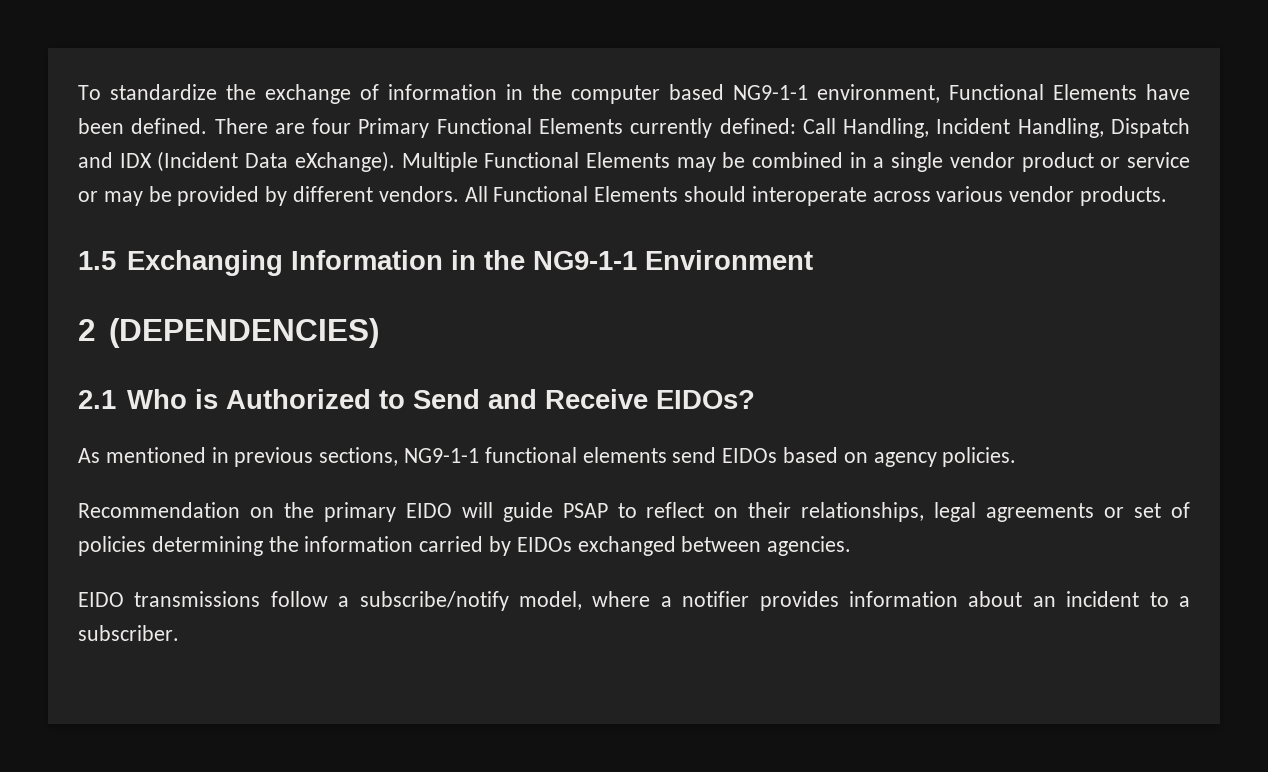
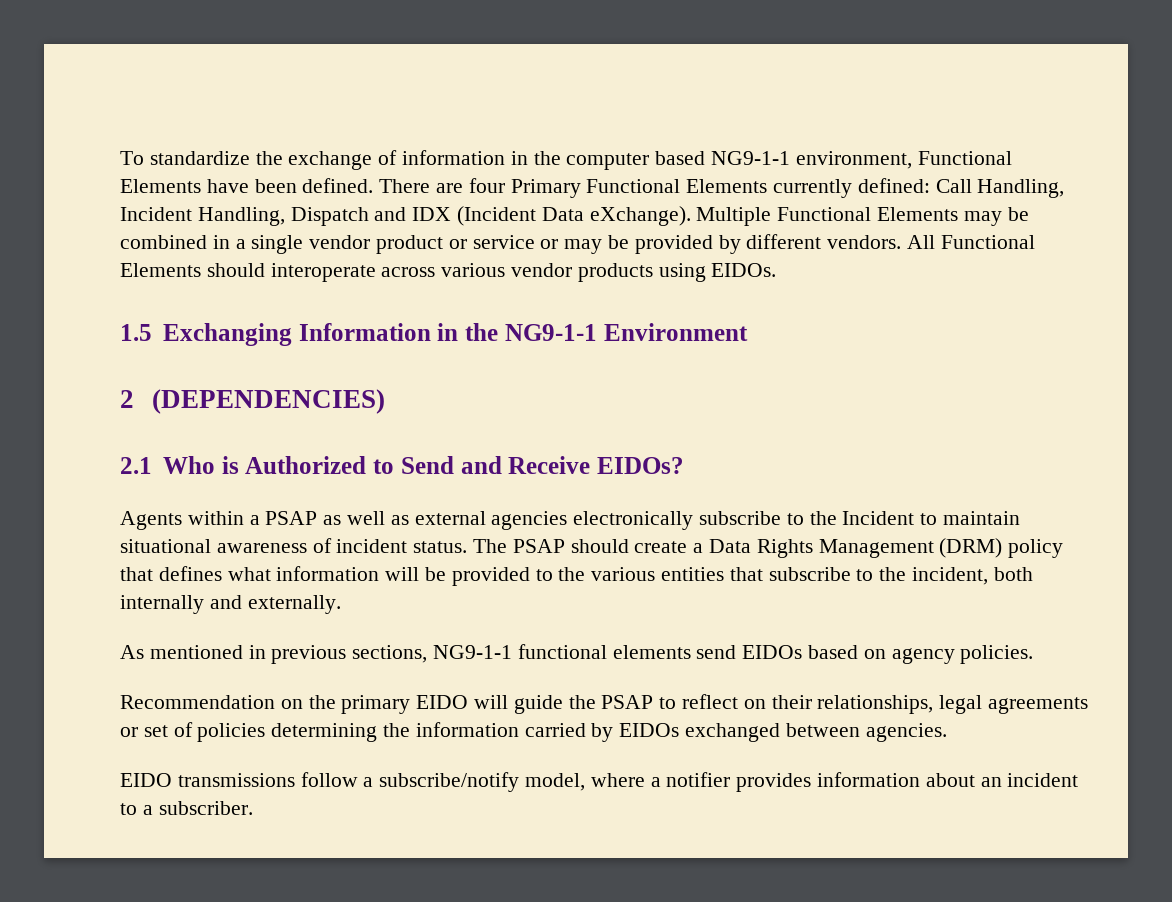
- All Functional Elements should interoperate across various vendor products.
+ All Functional Elements should interoperate across various vendor products using EIDOs.
+ Agents within a PSAP as well as external agencies electronically subscribe to the Incident to maintain situational awareness of incident status. The PSAP should create a Data Rights Management (DRM) policy that defines what information will be provided to the various entities that subscribe to the incident, both internally and externally.
- Recommendation on the primary EIDO will guide PSAP to reflect on their relationships, legal agreements or set of policies determining the information carried by EIDOs exchanged between agencies.
+ Recommendation on the primary EIDO will guide the PSAP to reflect on their relationships, legal agreements or set of policies determining the information carried by EIDOs exchanged between agencies.

